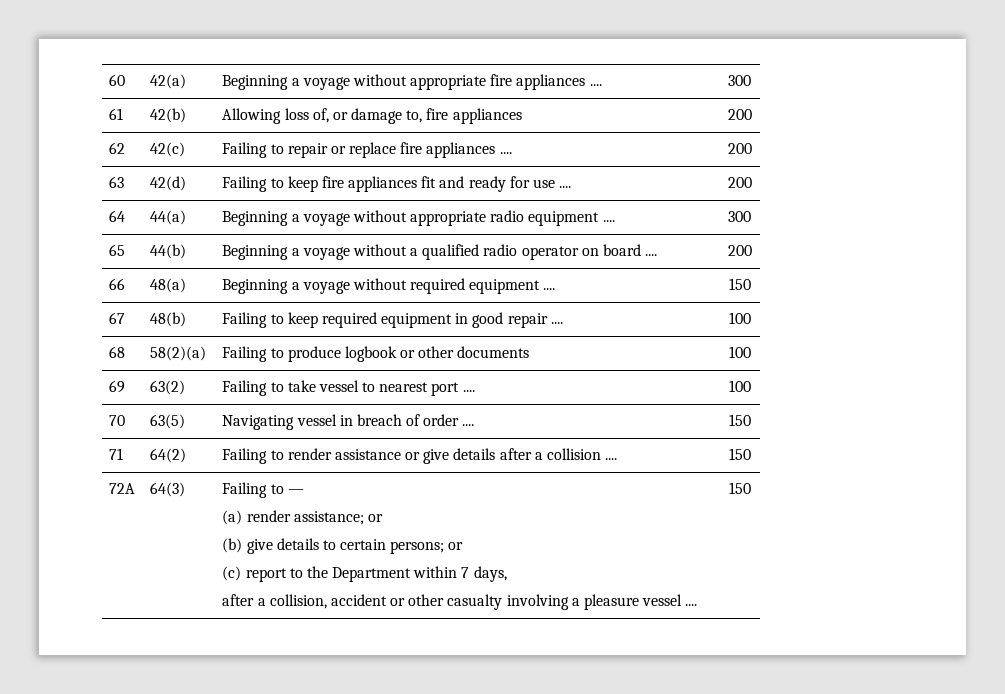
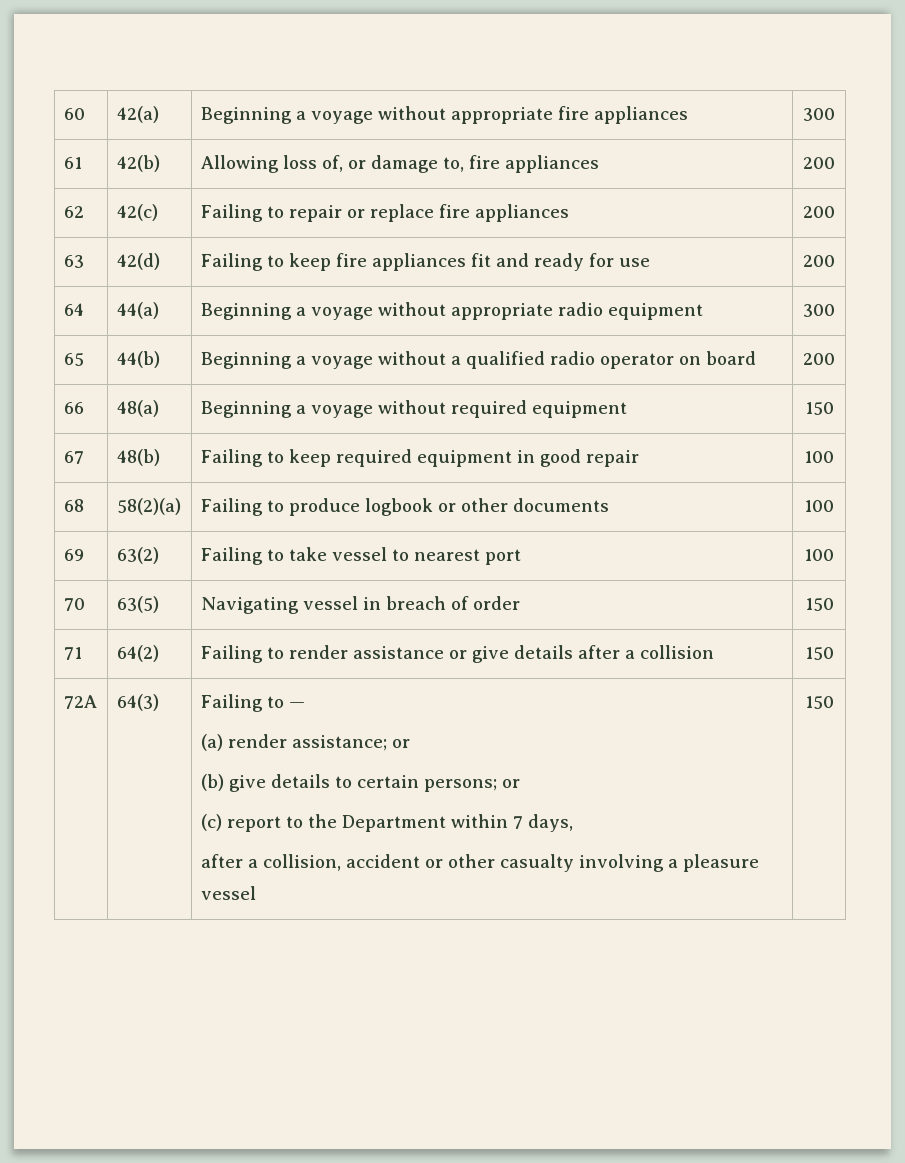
- 60 | 42(a) | Beginning a voyage without appropriate fire appliances .... | 300
+ 60 | 42(a) | Beginning a voyage without appropriate fire appliances | 300
- 62 | 42(c) | Failing to repair or replace fire appliances .... | 200
+ 62 | 42(c) | Failing to repair or replace fire appliances | 200
- 63 | 42(d) | Failing to keep fire appliances fit and ready for use .... | 200
+ 63 | 42(d) | Failing to keep fire appliances fit and ready for use | 200
- 64 | 44(a) | Beginning a voyage without appropriate radio equipment .... | 300
+ 64 | 44(a) | Beginning a voyage without appropriate radio equipment | 300
- 65 | 44(b) | Beginning a voyage without a qualified radio operator on board .... | 200
+ 65 | 44(b) | Beginning a voyage without a qualified radio operator on board | 200
- 66 | 48(a) | Beginning a voyage without required equipment .... | 150
+ 66 | 48(a) | Beginning a voyage without required equipment | 150
- 67 | 48(b) | Failing to keep required equipment in good repair .... | 100
+ 67 | 48(b) | Failing to keep required equipment in good repair | 100
- 69 | 63(2) | Failing to take vessel to nearest port .... | 100
+ 69 | 63(2) | Failing to take vessel to nearest port | 100
- 70 | 63(5) | Navigating vessel in breach of order .... | 150
+ 70 | 63(5) | Navigating vessel in breach of order | 150
- 71 | 64(2) | Failing to render assistance or give details after a collision .... | 150
+ 71 | 64(2) | Failing to render assistance or give details after a collision | 150
  72A | 64(3) | Failing to —
  (a) render assistance; or
  (b) give details to certain persons; or
  (c) report to the Department within 7 days,
- after a collision, accident or other casualty involving a pleasure vessel .... | 150
+ after a collision, accident or other casualty involving a pleasure vessel | 150

